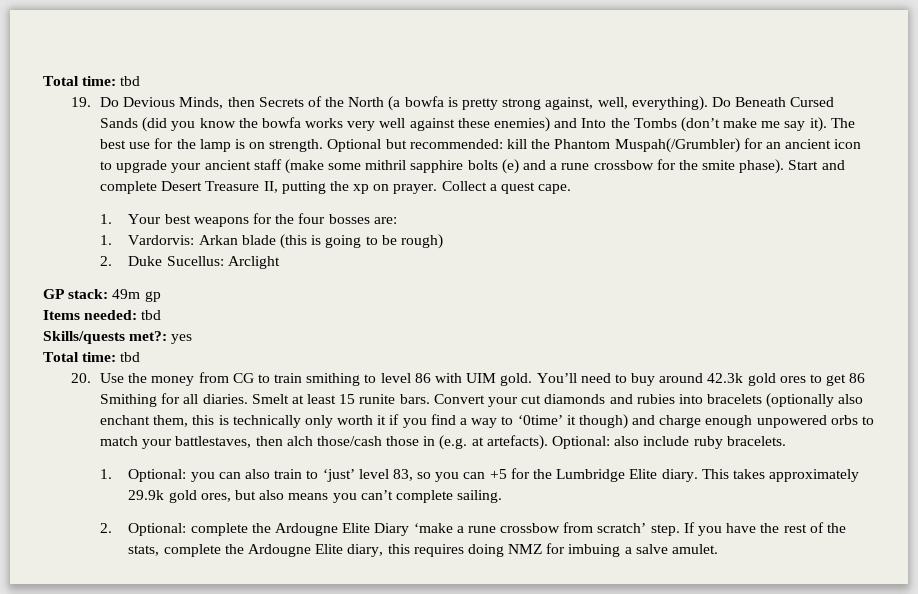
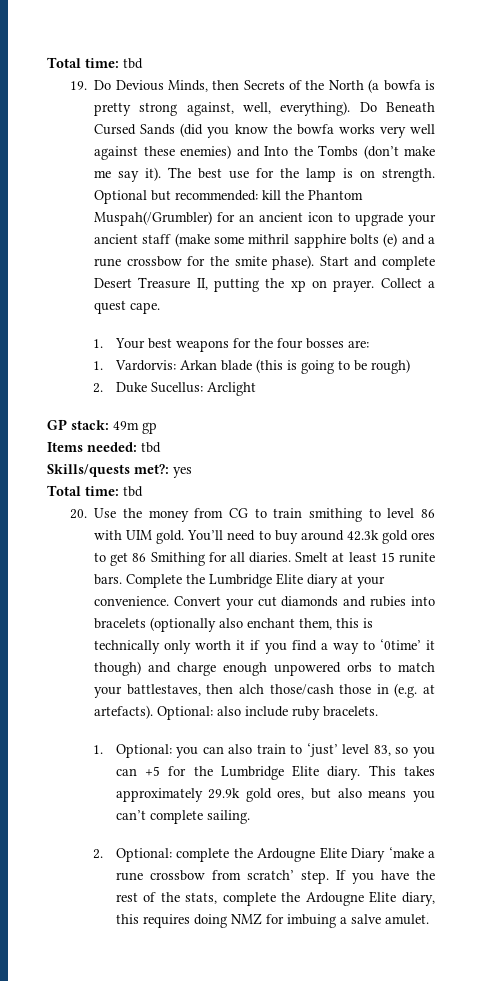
+ Complete the Lumbridge Elite diary at your convenience.

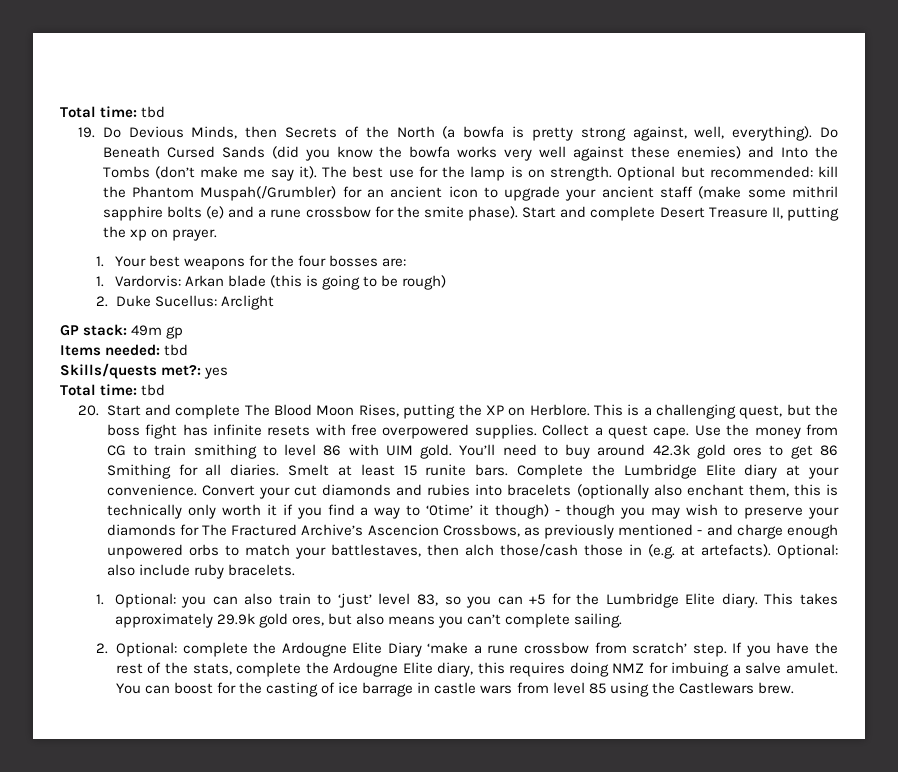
- Collect a quest cape.
- 20. Use the money from CG to train smithing to level 86 with UIM gold.
+ 20. Start and complete The Blood Moon Rises, putting the XP on Herblore. This is a challenging quest, but the boss fight has infinite resets with free overpowered supplies. Collect a quest cape. Use the money from CG to train smithing to level 86 with UIM gold.
- Convert your cut diamonds and rubies into bracelets (optionally also enchant them, this is technically only worth it if you find a way to ‘0time’ it though) and charge enough unpowered orbs to match your battlestaves, then alch those/cash those in (e.g. at artefacts).
+ Convert your cut diamonds and rubies into bracelets (optionally also enchant them, this is technically only worth it if you find a way to ‘0time’ it though) - though you may wish to preserve your diamonds for The Fractured Archive’s Ascencion Crossbows, as previously mentioned - and charge enough unpowered orbs to match your battlestaves, then alch those/cash those in (e.g. at artefacts).
+ You can boost for the casting of ice barrage in castle wars from level 85 using the Castlewars brew.

